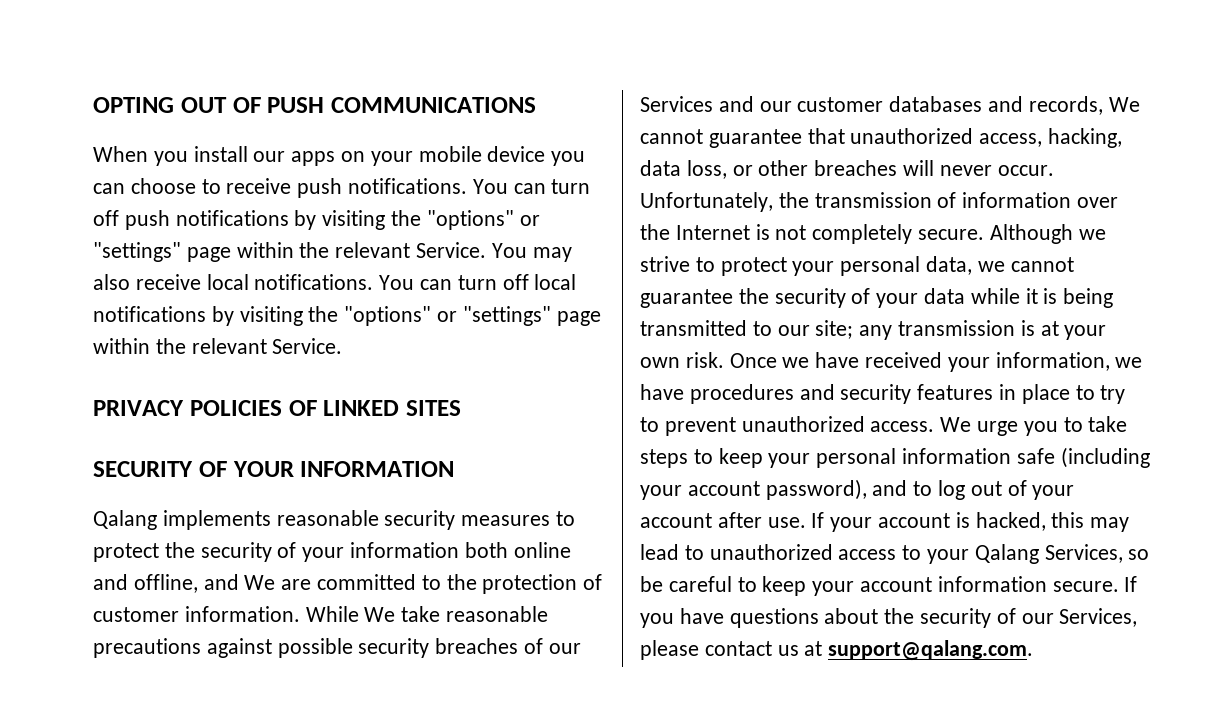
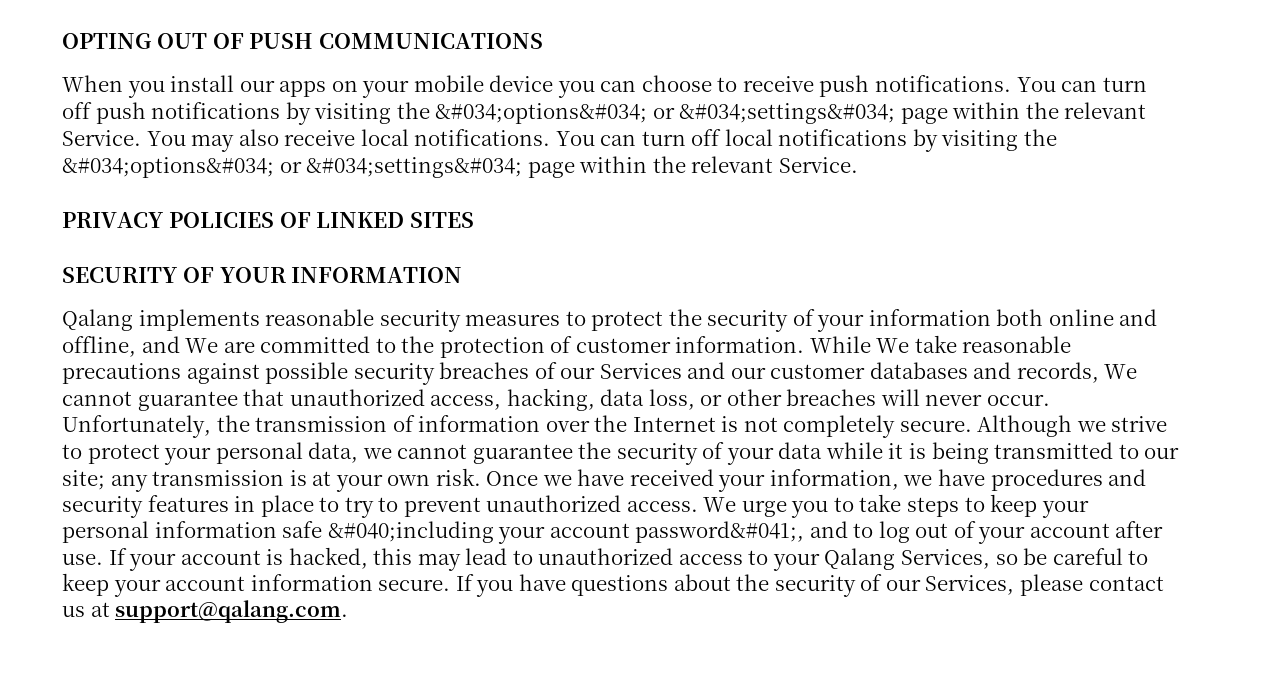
- You can turn off push notifications by visiting the "options" or "settings" page within the relevant Service.
+ You can turn off push notifications by visiting the &#034;options&#034; or &#034;settings&#034; page within the relevant Service.
- You can turn off local notifications by visiting the "options" or "settings" page within the relevant Service.
+ You can turn off local notifications by visiting the &#034;options&#034; or &#034;settings&#034; page within the relevant Service.
- We urge you to take steps to keep your personal information safe (including your account password), and to log out of your account after use.
+ We urge you to take steps to keep your personal information safe &#040;including your account password&#041;, and to log out of your account after use.

